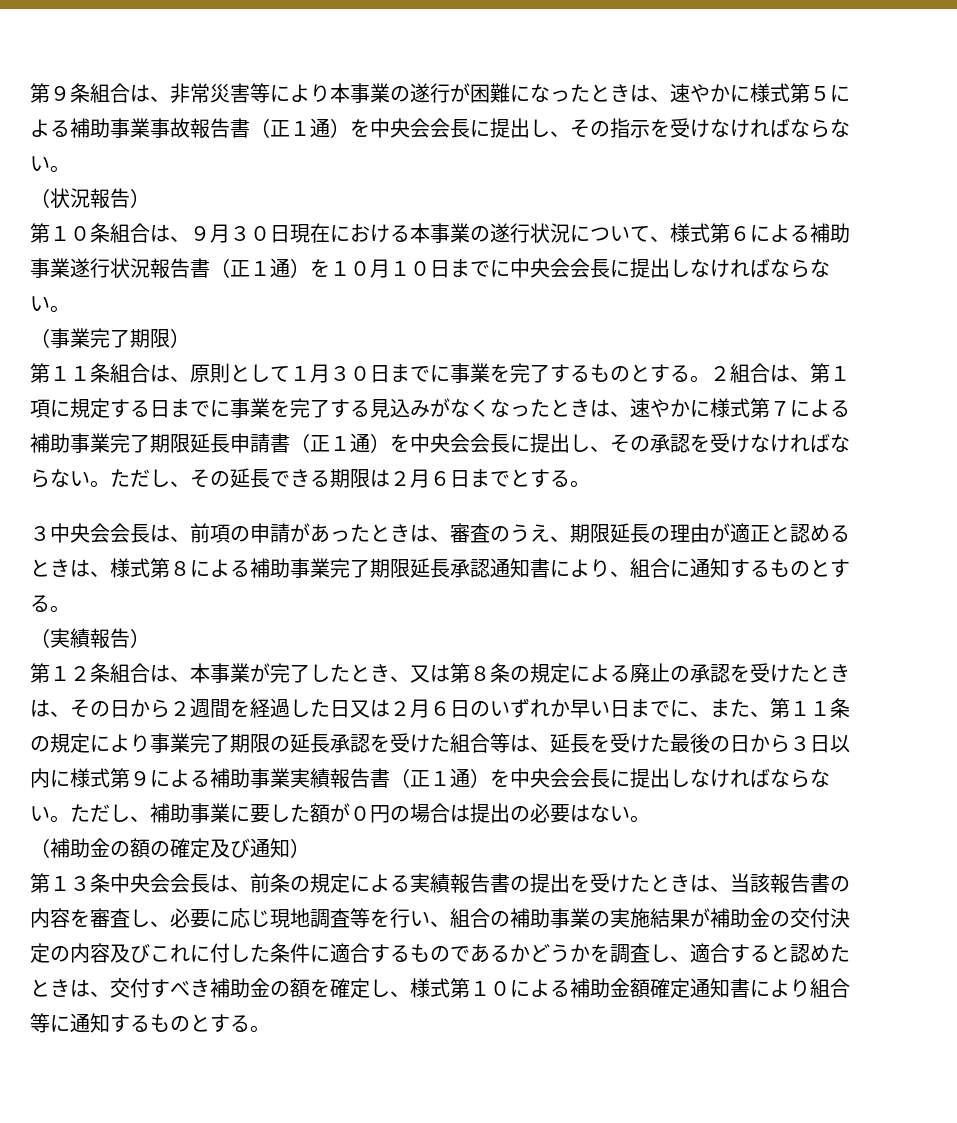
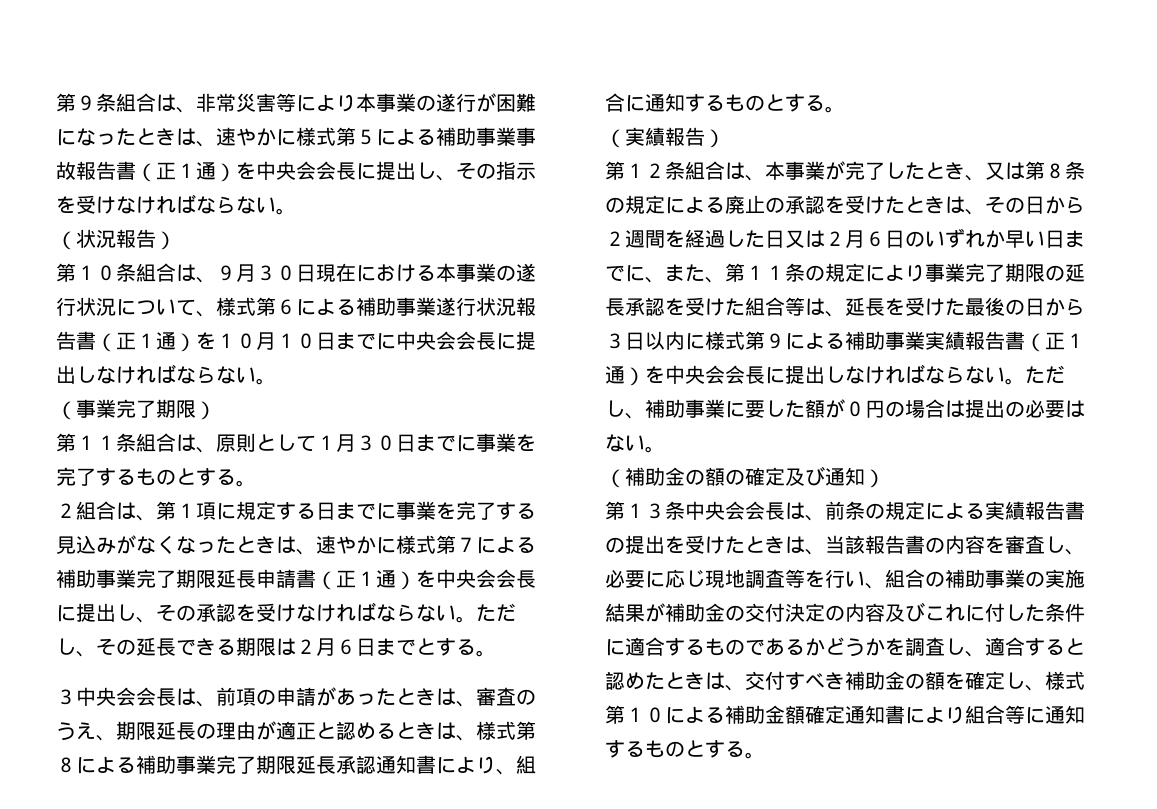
- 第１１条組合は、原則として１月３０日までに事業を完了するものとする。２組合は、第１項に規定する日までに事業を完了する見込みがなくなったときは、速やかに様式第７による補助事業完了期限延長申請書（正１通）を中央会会長に提出し、その承認を受けなければならない。
+ 第１１条組合は、原則として１月３０日までに事業を完了するものとする。
+ ２組合は、第１項に規定する日までに事業を完了する見込みがなくなったときは、速やかに様式第７による補助事業完了期限延長申請書（正１通）を中央会会長に提出し、その承認を受けなければならない。

